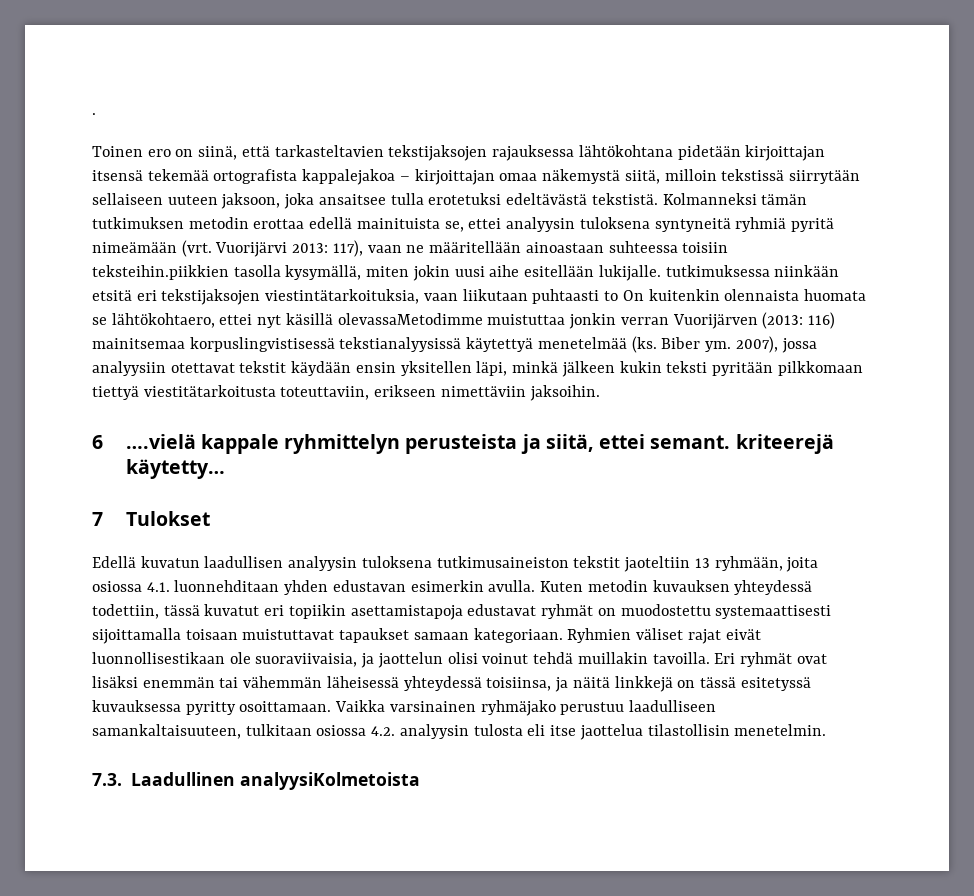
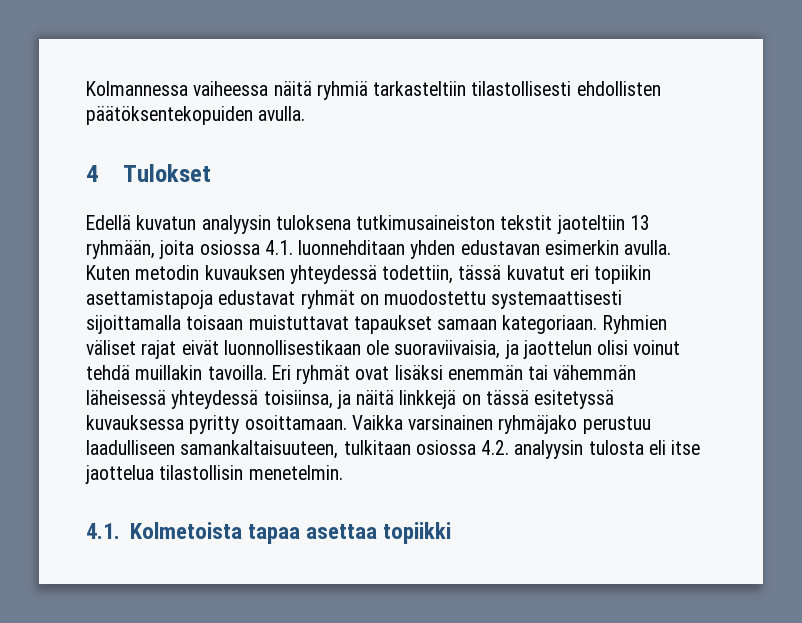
- .
- Toinen ero on siinä, että tarkasteltavien tekstijaksojen rajauksessa lähtökohtana pidetään kirjoittajan itsensä tekemää ortografista kappalejakoa – kirjoittajan omaa näkemystä siitä, milloin tekstissä siirrytään sellaiseen uuteen jaksoon, joka ansaitsee tulla erotetuksi edeltävästä tekstistä. Kolmanneksi tämän tutkimuksen metodin erottaa edellä mainituista se, ettei analyysin tuloksena syntyneitä ryhmiä pyritä nimeämään (vrt. Vuorijärvi 2013: 117), vaan ne määritellään ainoastaan suhteessa toisiin teksteihin.piikkien tasolla kysymällä, miten jokin uusi aihe esitellään lukijalle. tutkimuksessa niinkään etsitä eri tekstijaksojen viestintätarkoituksia, vaan liikutaan puhtaasti to On kuitenkin olennaista huomata se lähtökohtaero, ettei nyt käsillä olevassaMetodimme muistuttaa jonkin verran Vuorijärven (2013: 116) mainitsemaa korpuslingvistisessä tekstianalyysissä käytettyä menetelmää (ks. Biber ym. 2007), jossa analyysiin otettavat tekstit käydään ensin yksitellen läpi, minkä jälkeen kukin teksti pyritään pilkkomaan tiettyä viestitätarkoitusta toteuttaviin, erikseen nimettäviin jaksoihin.
- 6 ….vielä kappale ryhmittelyn perusteista ja siitä, ettei semant. kriteerejä käytetty…
- 7 Tulokset
+ Kolmannessa vaiheessa näitä ryhmiä tarkasteltiin tilastollisesti ehdollisten päätöksentekopuiden avulla.
+ 4 Tulokset
- Edellä kuvatun laadullisen analyysin tuloksena tutkimusaineiston tekstit jaoteltiin 13 ryhmään, joita osiossa 4.1. luonnehditaan yhden edustavan esimerkin avulla.
+ Edellä kuvatun analyysin tuloksena tutkimusaineiston tekstit jaoteltiin 13 ryhmään, joita osiossa 4.1. luonnehditaan yhden edustavan esimerkin avulla.
- 7.3. Laadullinen analyysiKolmetoista
+ 4.1. Kolmetoista tapaa asettaa topiikki

